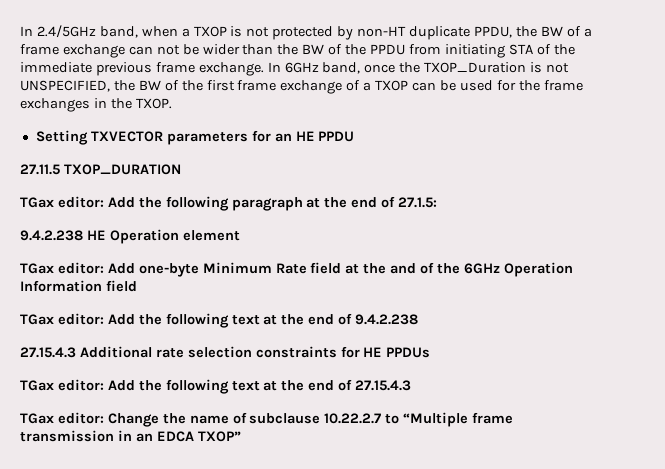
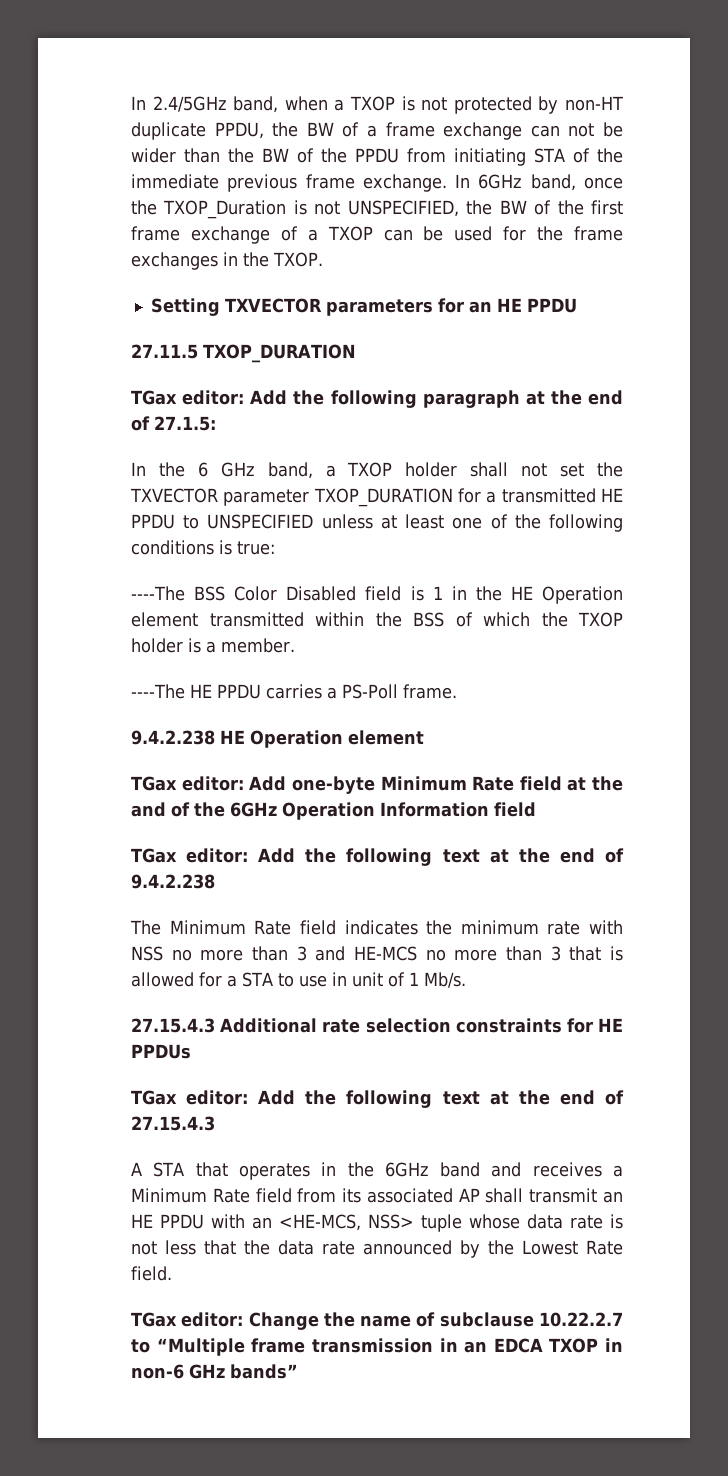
+ In the 6 GHz band, a TXOP holder shall not set the TXVECTOR parameter TXOP_DURATION for a transmitted HE PPDU to UNSPECIFIED unless at least one of the following conditions is true:
+ ----The BSS Color Disabled field is 1 in the HE Operation element transmitted within the BSS of which the TXOP holder is a member.
+ ----The HE PPDU carries a PS-Poll frame.
+ The Minimum Rate field indicates the minimum rate with NSS no more than 3 and HE-MCS no more than 3 that is allowed for a STA to use in unit of 1 Mb/s.
+ A STA that operates in the 6GHz band and receives a Minimum Rate field from its associated AP shall transmit an HE PPDU with an <HE-MCS, NSS> tuple whose data rate is not less that the data rate announced by the Lowest Rate field.
- TGax editor: Change the name of subclause 10.22.2.7 to “Multiple frame transmission in an EDCA TXOP”
+ TGax editor: Change the name of subclause 10.22.2.7 to “Multiple frame transmission in an EDCA TXOP in non-6 GHz bands”

